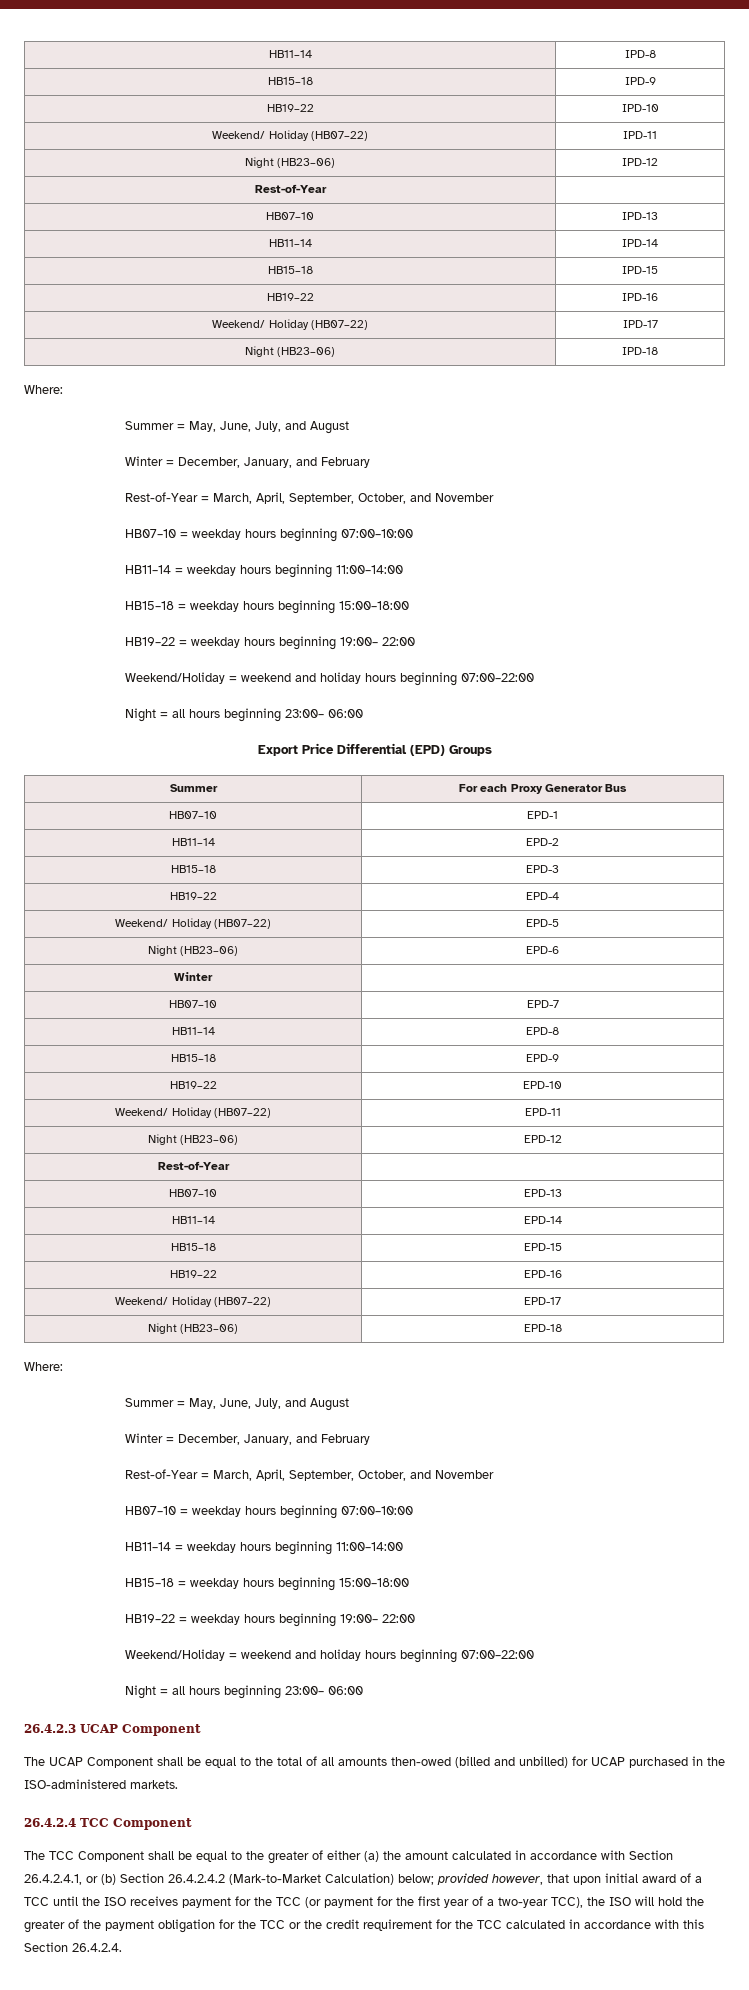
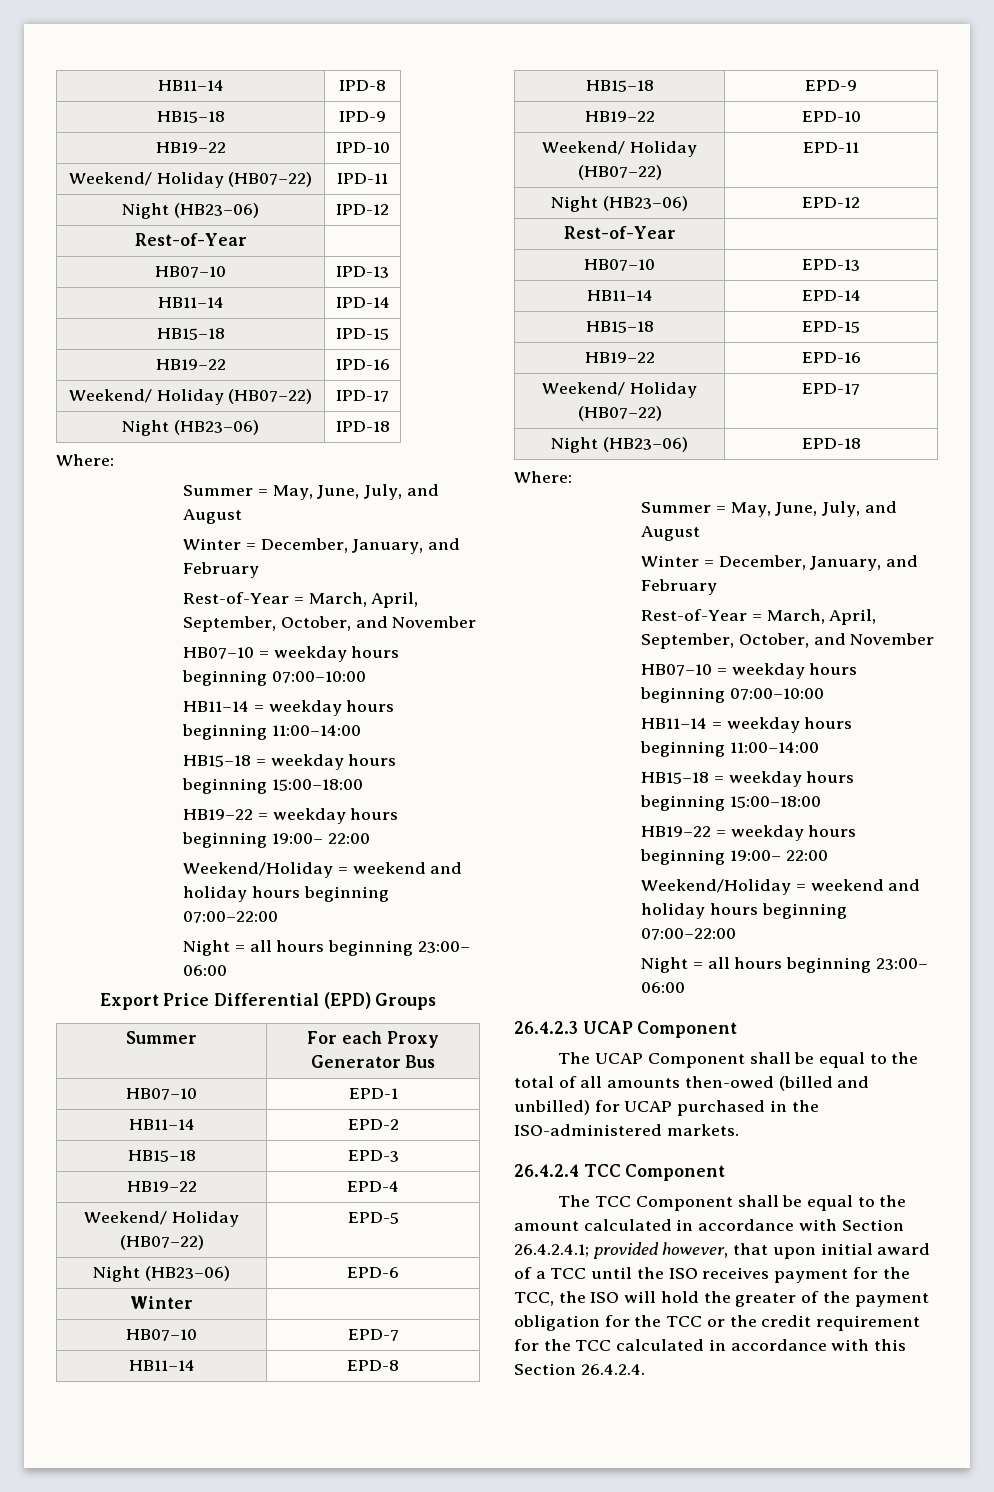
- The TCC Component shall be equal to the greater of either (a) the amount calculated in accordance with Section 26.4.2.4.1, or (b) Section 26.4.2.4.2 (Mark-to-Market Calculation) below; provided however, that upon initial award of a TCC until the ISO receives payment for the TCC (or payment for the first year of a two-year TCC), the ISO will hold the greater of the payment obligation for the TCC or the credit requirement for the TCC calculated in accordance with this Section 26.4.2.4.
+ The TCC Component shall be equal to the amount calculated in accordance with Section 26.4.2.4.1; provided however, that upon initial award of a TCC until the ISO receives payment for the TCC, the ISO will hold the greater of the payment obligation for the TCC or the credit requirement for the TCC calculated in accordance with this Section 26.4.2.4.

